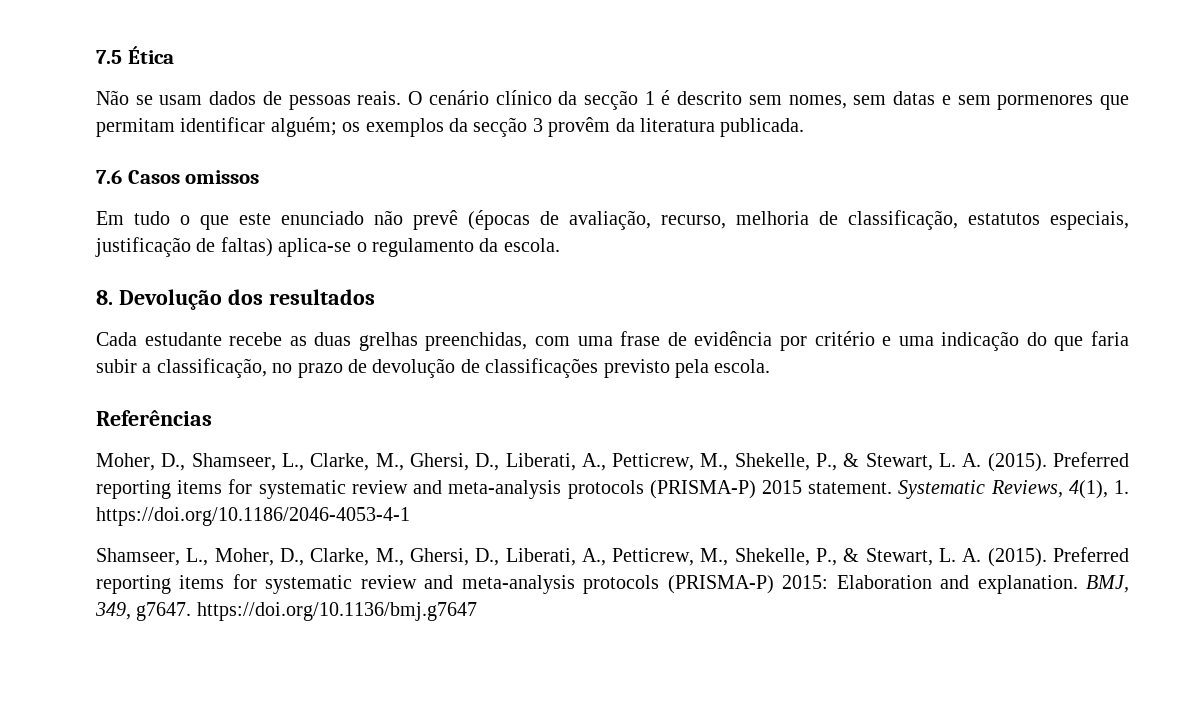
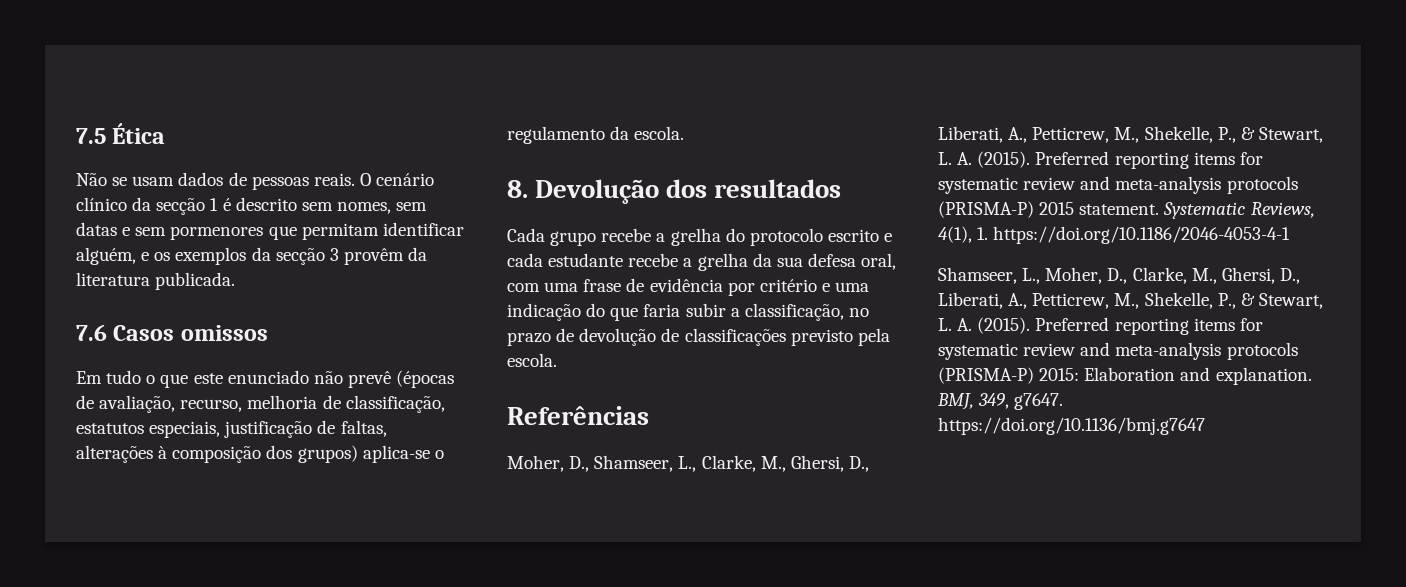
- O cenário clínico da secção 1 é descrito sem nomes, sem datas e sem pormenores que permitam identificar alguém; os exemplos da secção 3 provêm da literatura publicada.
+ O cenário clínico da secção 1 é descrito sem nomes, sem datas e sem pormenores que permitam identificar alguém, e os exemplos da secção 3 provêm da literatura publicada.
- Em tudo o que este enunciado não prevê (épocas de avaliação, recurso, melhoria de classificação, estatutos especiais, justificação de faltas) aplica-se o regulamento da escola.
+ Em tudo o que este enunciado não prevê (épocas de avaliação, recurso, melhoria de classificação, estatutos especiais, justificação de faltas, alterações à composição dos grupos) aplica-se o regulamento da escola.
- Cada estudante recebe as duas grelhas preenchidas, com uma frase de evidência por critério e uma indicação do que faria subir a classificação, no prazo de devolução de classificações previsto pela escola.
+ Cada grupo recebe a grelha do protocolo escrito e cada estudante recebe a grelha da sua defesa oral, com uma frase de evidência por critério e uma indicação do que faria subir a classificação, no prazo de devolução de classificações previsto pela escola.

